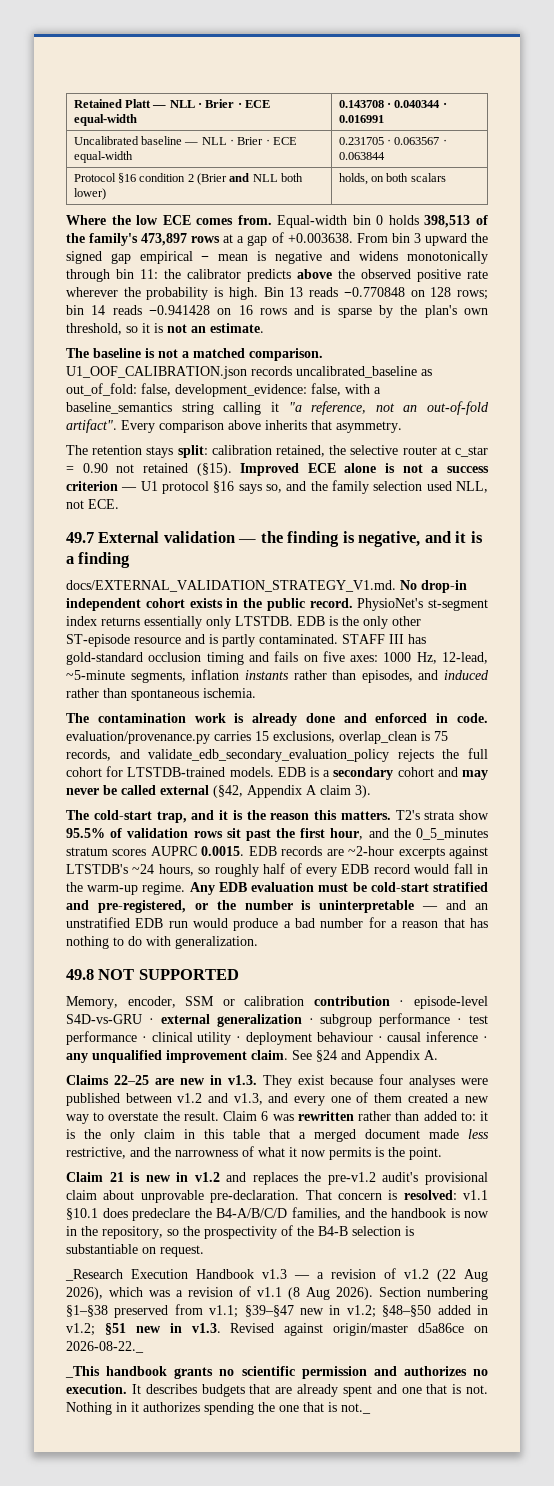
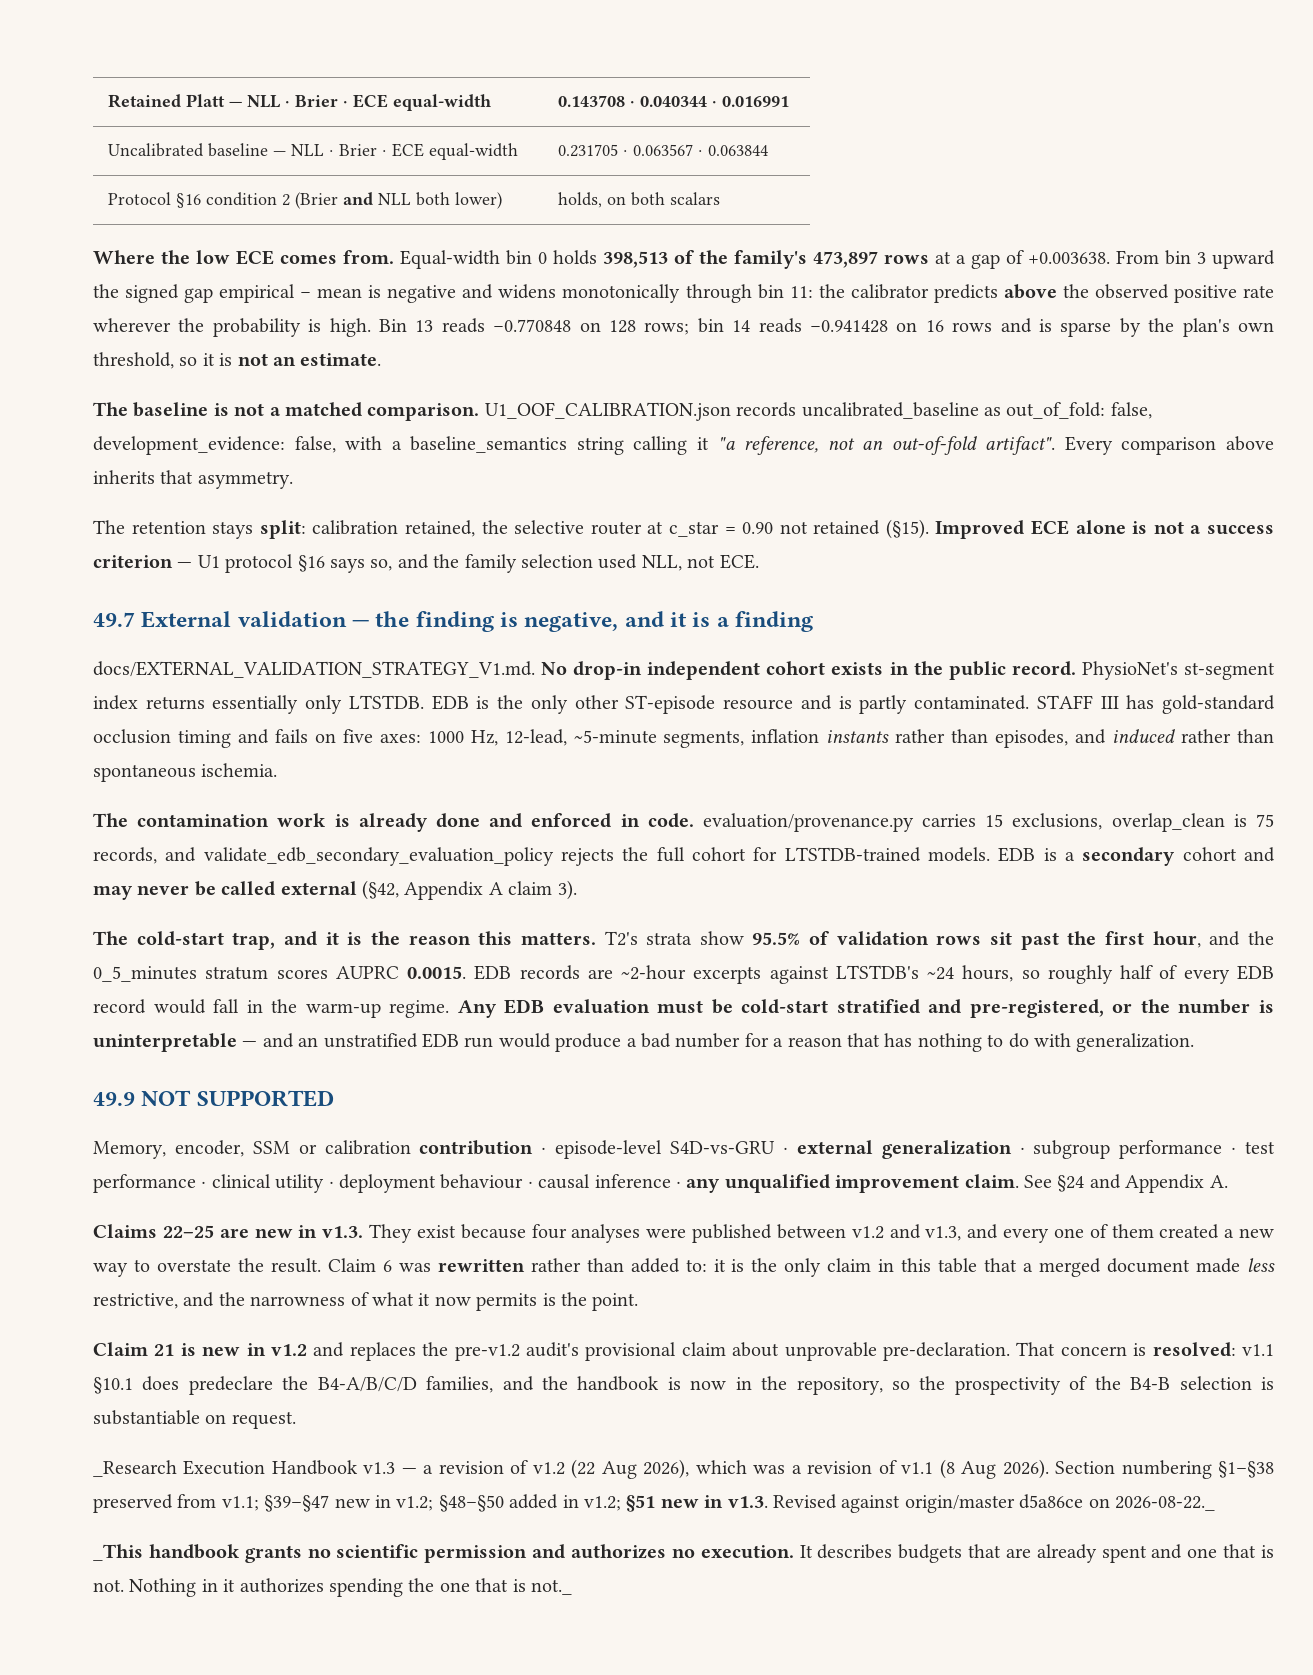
- 49.8 NOT SUPPORTED
+ 49.9 NOT SUPPORTED

